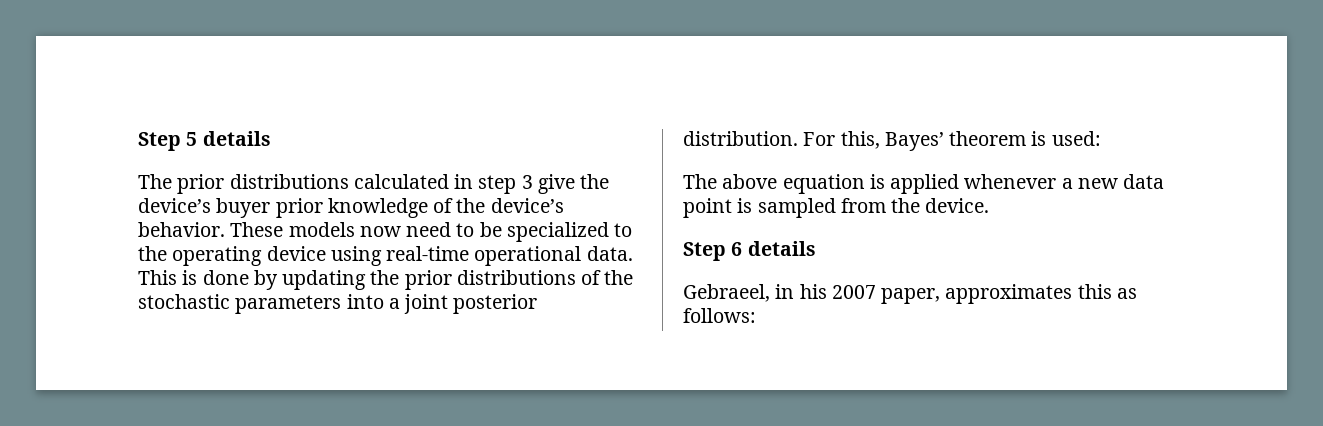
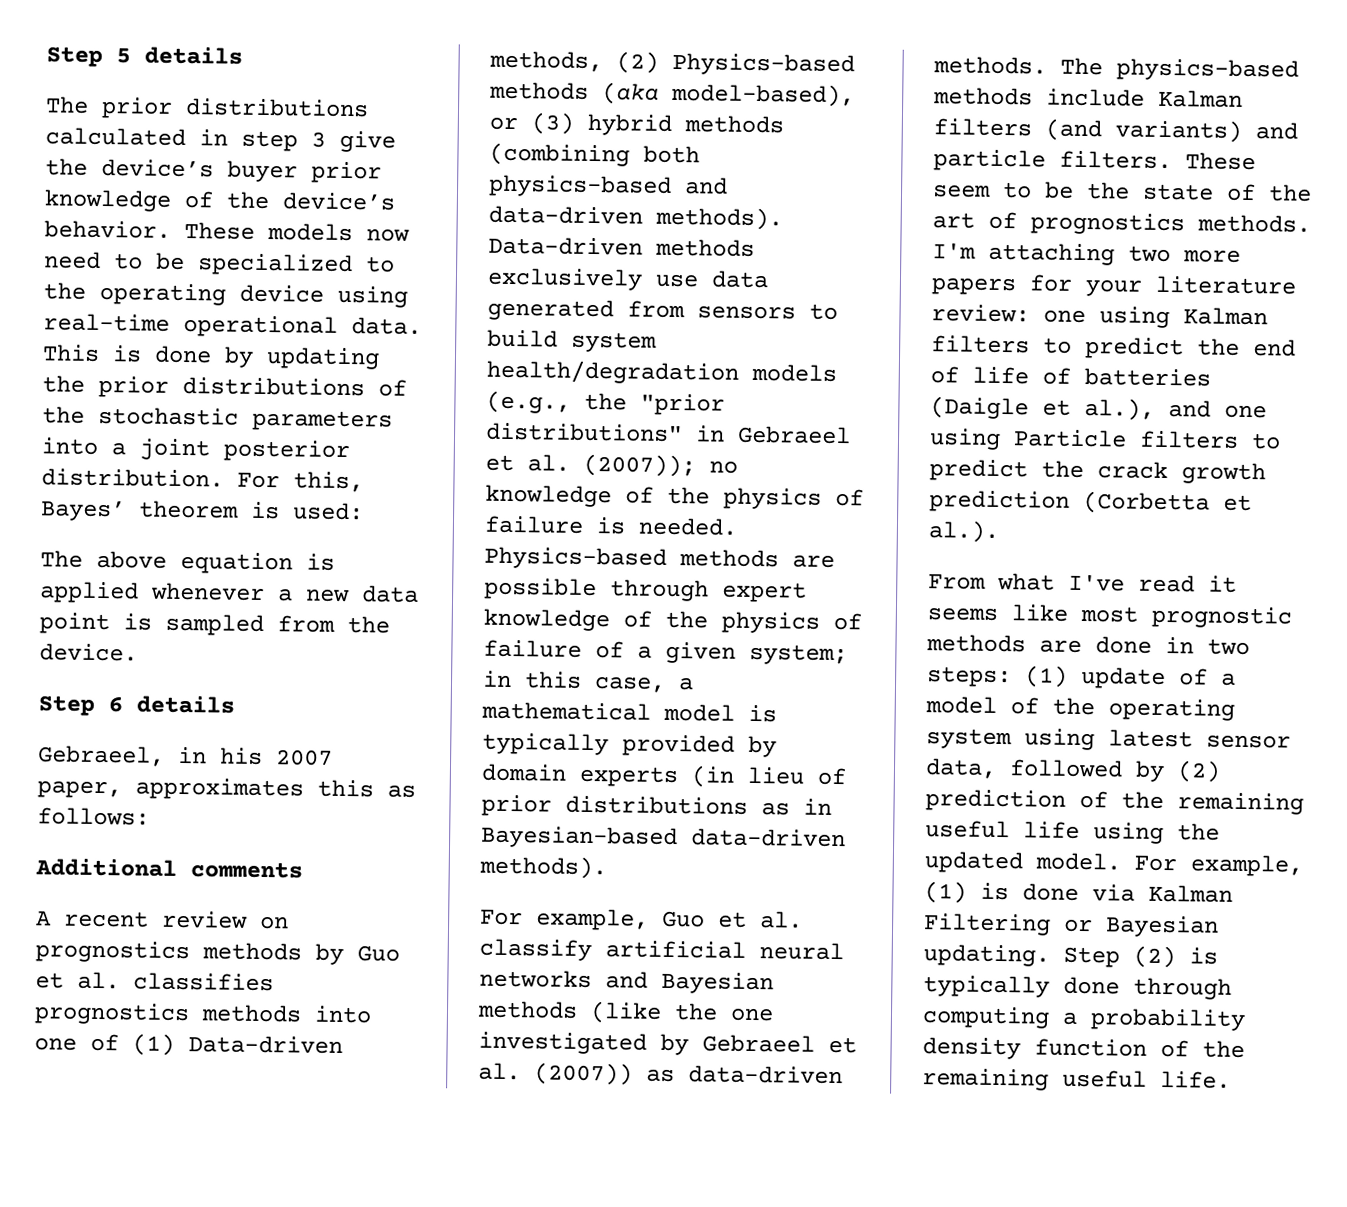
+ Additional comments
+ A recent review on prognostics methods by Guo et al. classifies prognostics methods into one of (1) Data-driven methods, (2) Physics-based methods (aka model-based), or (3) hybrid methods (combining both physics-based and data-driven methods). Data-driven methods exclusively use data generated from sensors to build system health/degradation models (e.g., the "prior distributions" in Gebraeel et al. (2007)); no knowledge of the physics of failure is needed. Physics-based methods are possible through expert knowledge of the physics of failure of a given system; in this case, a mathematical model is typically provided by domain experts (in lieu of prior distributions as in Bayesian-based data-driven methods).
+ For example, Guo et al. classify artificial neural networks and Bayesian methods (like the one investigated by Gebraeel et al. (2007)) as data-driven methods. The physics-based methods include Kalman filters (and variants) and particle filters. These seem to be the state of the art of prognostics methods. I'm attaching two more papers for your literature review: one using Kalman filters to predict the end of life of batteries (Daigle et al.), and one using Particle filters to predict the crack growth prediction (Corbetta et al.).
+ From what I've read it seems like most prognostic methods are done in two steps: (1) update of a model of the operating system using latest sensor data, followed by (2) prediction of the remaining useful life using the updated model. For example, (1) is done via Kalman Filtering or Bayesian updating. Step (2) is typically done through computing a probability density function of the remaining useful life.

